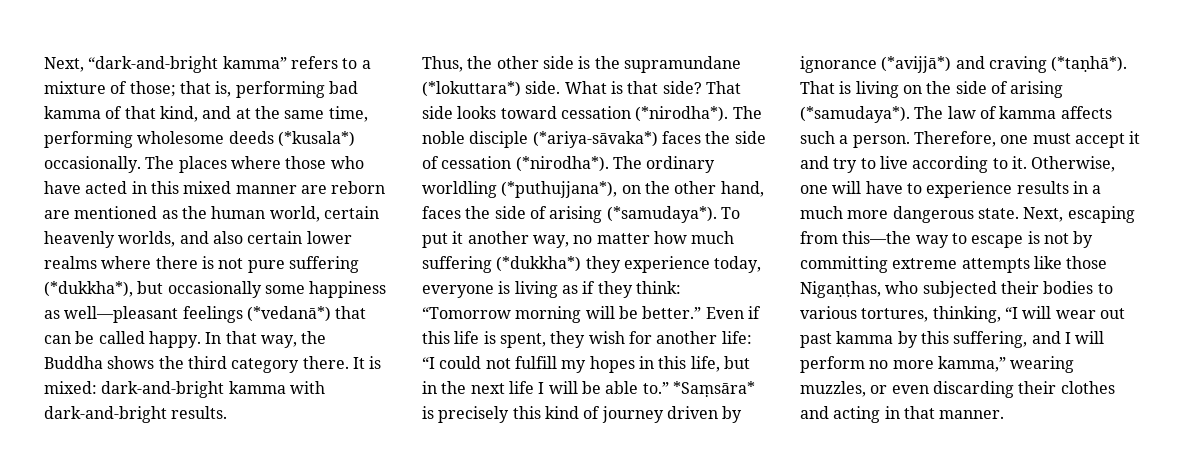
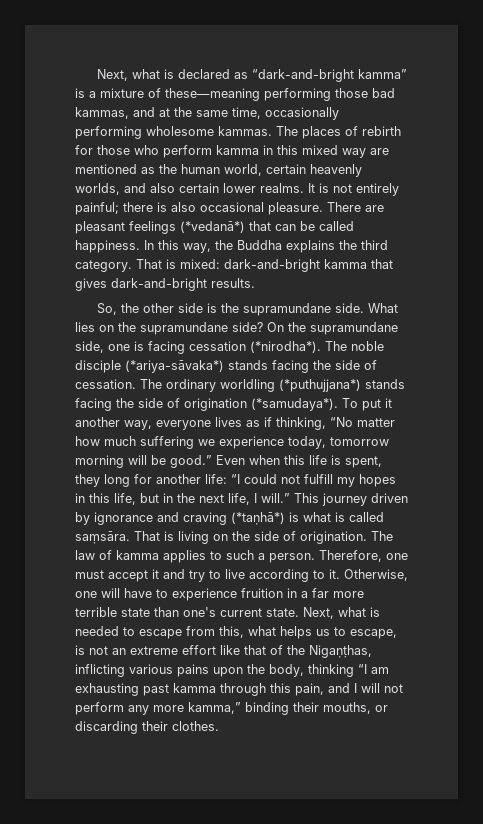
- Next, “dark-and-bright kamma” refers to a mixture of those; that is, performing bad kamma of that kind, and at the same time, performing wholesome deeds (*kusala*) occasionally. The places where those who have acted in this mixed manner are reborn are mentioned as the human world, certain heavenly worlds, and also certain lower realms where there is not pure suffering (*dukkha*), but occasionally some happiness as well—pleasant feelings (*vedanā*) that can be called happy. In that way, the Buddha shows the third category there. It is mixed: dark-and-bright kamma with dark-and-bright results.
+ Next, what is declared as “dark-and-bright kamma” is a mixture of these—meaning performing those bad kammas, and at the same time, occasionally performing wholesome kammas. The places of rebirth for those who perform kamma in this mixed way are mentioned as the human world, certain heavenly worlds, and also certain lower realms. It is not entirely painful; there is also occasional pleasure. There are pleasant feelings (*vedanā*) that can be called happiness. In this way, the Buddha explains the third category. That is mixed: dark-and-bright kamma that gives dark-and-bright results.
- Thus, the other side is the supramundane (*lokuttara*) side.
+ So, the other side is the supramundane side.
- What is that side? That side looks toward cessation (*nirodha*).
+ What lies on the supramundane side? On the supramundane side, one is facing cessation (*nirodha*).
- The noble disciple (*ariya-sāvaka*) faces the side of cessation (*nirodha*).
+ The noble disciple (*ariya-sāvaka*) stands facing the side of cessation.
- The ordinary worldling (*puthujjana*), on the other hand, faces the side of arising (*samudaya*).
+ The ordinary worldling (*puthujjana*) stands facing the side of origination (*samudaya*).
- To put it another way, no matter how much suffering (*dukkha*) they experience today, everyone is living as if they think: “Tomorrow morning will be better.” Even if this life is spent, they wish for another life: “I could not fulfill my hopes in this life, but in the next life I will be able to.” *Saṃsāra* is precisely this kind of journey driven by ignorance (*avijjā*) and craving (*taṇhā*).
+ To put it another way, everyone lives as if thinking, “No matter how much suffering we experience today, tomorrow morning will be good.” Even when this life is spent, they long for another life: “I could not fulfill my hopes in this life, but in the next life, I will.” This journey driven by ignorance and craving (*taṇhā*) is what is called saṃsāra.
- That is living on the side of arising (*samudaya*).
+ That is living on the side of origination.
- The law of kamma affects such a person.
+ The law of kamma applies to such a person.
- Otherwise, one will have to experience results in a much more dangerous state. Next, escaping from this—the way to escape is not by committing extreme attempts like those Nigaṇṭhas, who subjected their bodies to various tortures, thinking, “I will wear out past kamma by this suffering, and I will perform no more kamma,” wearing muzzles, or even discarding their clothes and acting in that manner.
+ Otherwise, one will have to experience fruition in a far more terrible state than one's current state. Next, what is needed to escape from this, what helps us to escape, is not an extreme effort like that of the Nigaṇṭhas, inflicting various pains upon the body, thinking “I am exhausting past kamma through this pain, and I will not perform any more kamma,” binding their mouths, or discarding their clothes.

